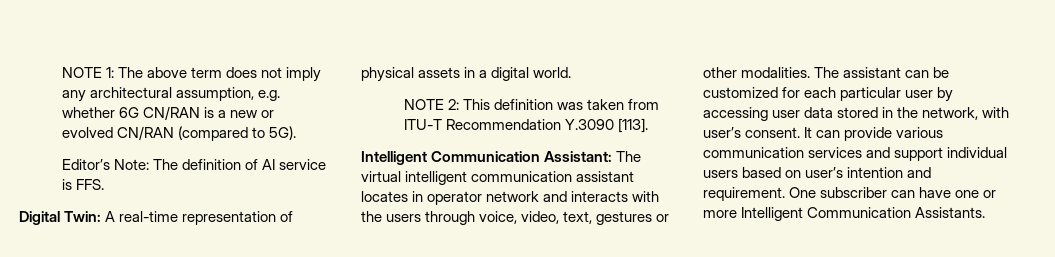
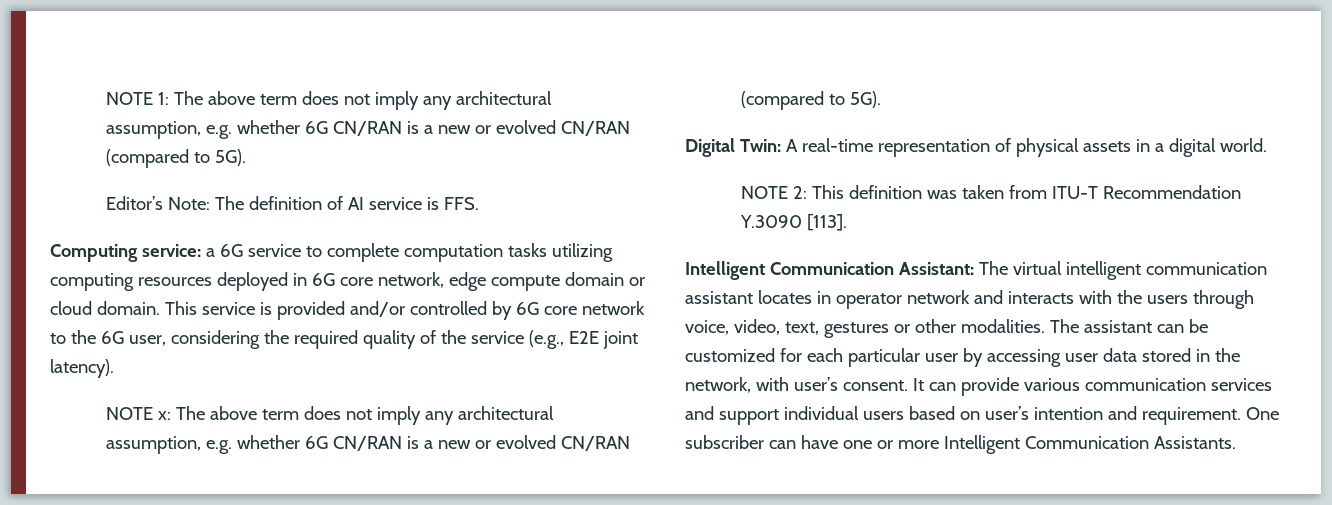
+ Computing service: a 6G service to complete computation tasks utilizing computing resources deployed in 6G core network, edge compute domain or cloud domain. This service is provided and/or controlled by 6G core network to the 6G user, considering the required quality of the service (e.g., E2E joint latency).
+ NOTE x: The above term does not imply any architectural assumption, e.g. whether 6G CN/RAN is a new or evolved CN/RAN (compared to 5G).

